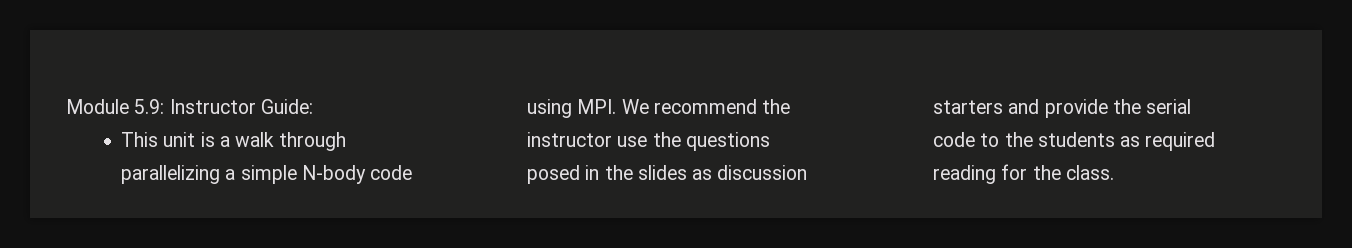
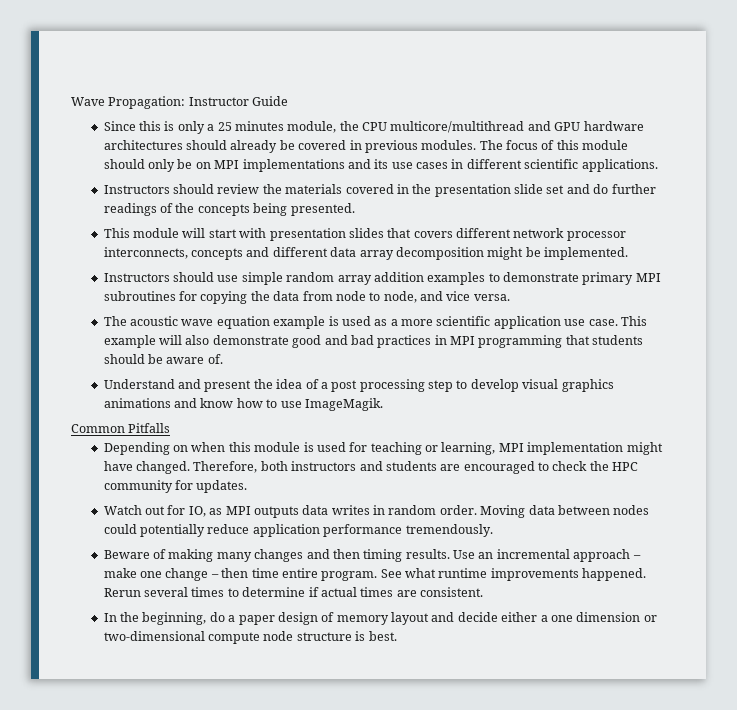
- Module 5.9: Instructor Guide:
- This unit is a walk through parallelizing a simple N-body code using MPI. We recommend the instructor use the questions posed in the slides as discussion starters and provide the serial code to the students as required reading for the class.
+ Wave Propagation: Instructor Guide
+ Since this is only a 25 minutes module, the CPU multicore/multithread and GPU hardware architectures should already be covered in previous modules. The focus of this module should only be on MPI implementations and its use cases in different scientific applications.
+ Instructors should review the materials covered in the presentation slide set and do further readings of the concepts being presented.
+ This module will start with presentation slides that covers different network processor interconnects, concepts and different data array decomposition might be implemented.
+ Instructors should use simple random array addition examples to demonstrate primary MPI subroutines for copying the data from node to node, and vice versa.
+ The acoustic wave equation example is used as a more scientific application use case. This example will also demonstrate good and bad practices in MPI programming that students should be aware of.
+ Understand and present the idea of a post processing step to develop visual graphics animations and know how to use ImageMagik.
+ Common Pitfalls
+ Depending on when this module is used for teaching or learning, MPI implementation might have changed. Therefore, both instructors and students are encouraged to check the HPC community for updates.
+ Watch out for IO, as MPI outputs data writes in random order. Moving data between nodes could potentially reduce application performance tremendously.
+ Beware of making many changes and then timing results. Use an incremental approach – make one change – then time entire program. See what runtime improvements happened. Rerun several times to determine if actual times are consistent.
+ In the beginning, do a paper design of memory layout and decide either a one dimension or two-dimensional compute node structure is best.

